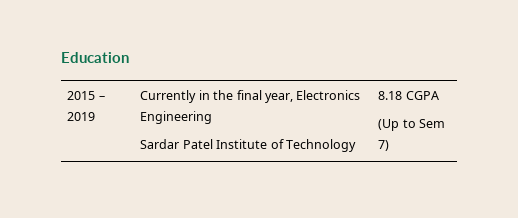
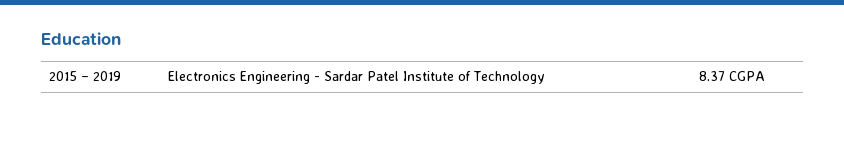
- 2015 – 2019 | Currently in the final year, Electronics Engineering
- Sardar Patel Institute of Technology | 8.18 CGPA
- (Up to Sem 7)
+ 2015 – 2019 | Electronics Engineering - Sardar Patel Institute of Technology | 8.37 CGPA

